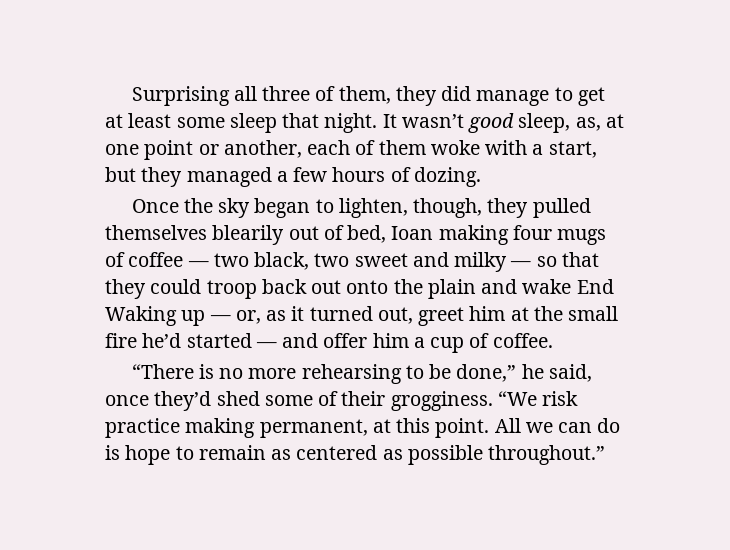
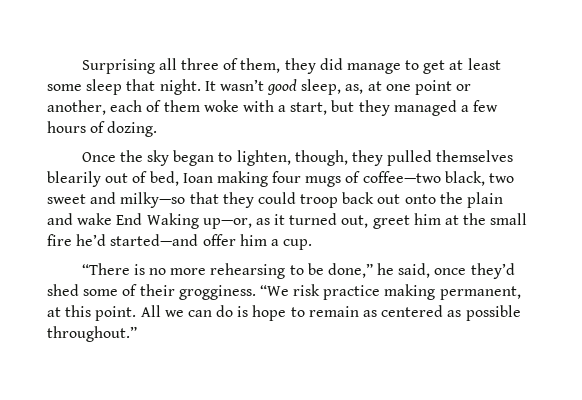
- Once the sky began to lighten, though, they pulled themselves blearily out of bed, Ioan making four mugs of coffee — two black, two sweet and milky — so that they could troop back out onto the plain and wake End Waking up — or, as it turned out, greet him at the small fire he’d started — and offer him a cup of coffee.
+ Once the sky began to lighten, though, they pulled themselves blearily out of bed, Ioan making four mugs of coffee—two black, two sweet and milky—so that they could troop back out onto the plain and wake End Waking up—or, as it turned out, greet him at the small fire he’d started—and offer him a cup.

